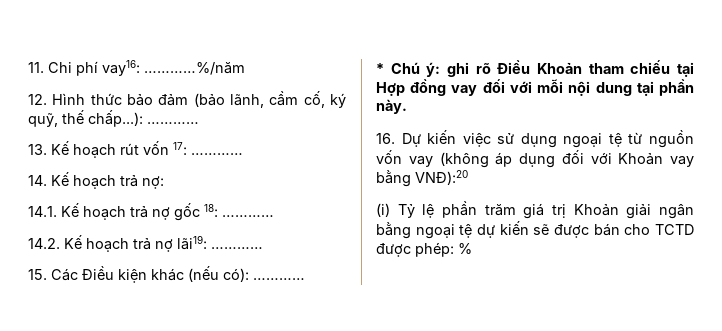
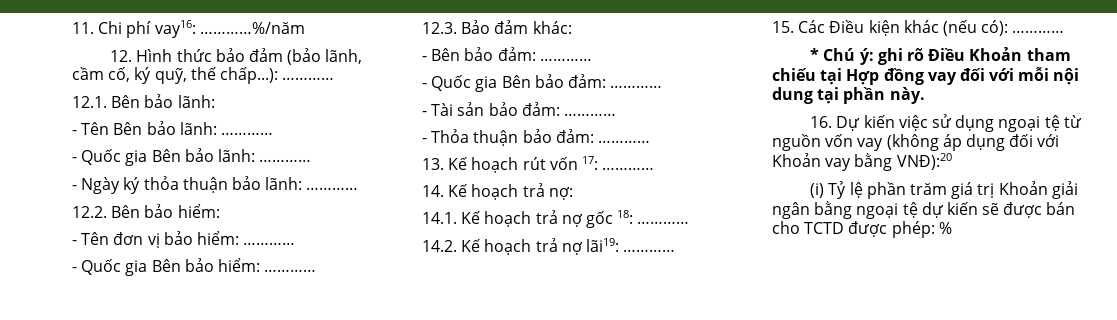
+ 12.1. Bên bảo lãnh:
+ - Tên Bên bảo lãnh: …………
+ - Quốc gia Bên bảo lãnh: …………
+ - Ngày ký thỏa thuận bảo lãnh: …………
+ 12.2. Bên bảo hiểm:
+ - Tên đơn vị bảo hiểm: …………
+ - Quốc gia Bên bảo hiểm: …………
+ 12.3. Bảo đảm khác:
+ - Bên bảo đảm: …………
+ - Quốc gia Bên bảo đảm: …………
+ - Tài sản bảo đảm: …………
+ - Thỏa thuận bảo đảm: …………

